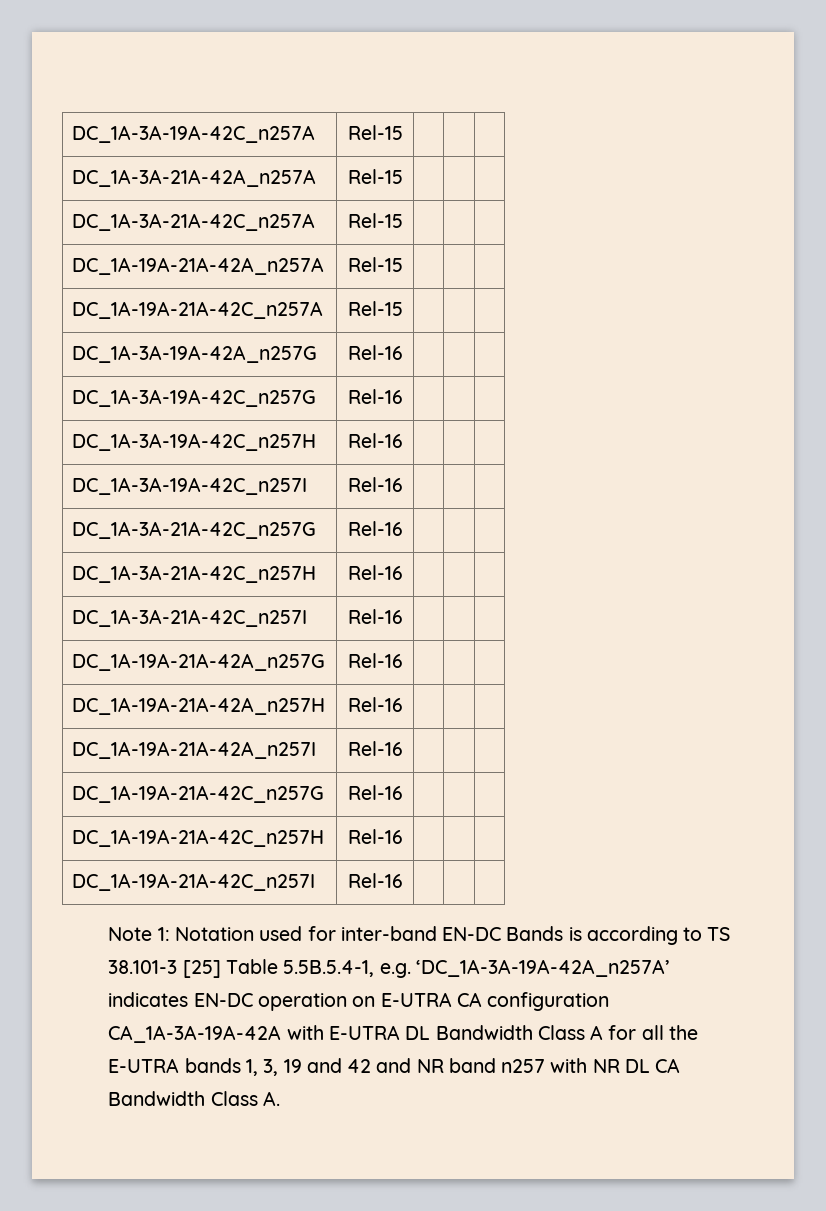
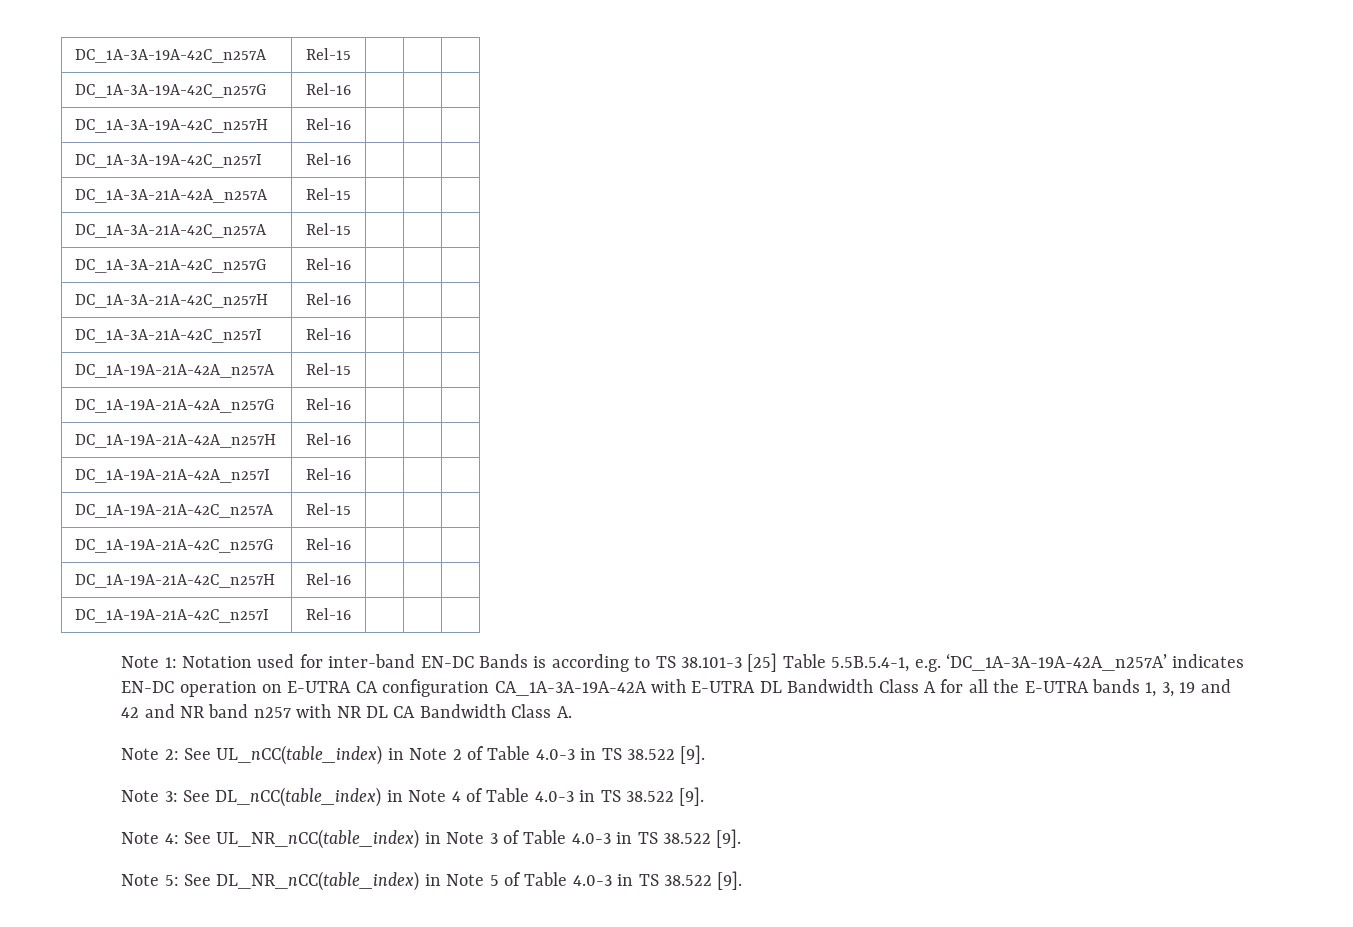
- DC_1A-3A-21A-42A_n257A | Rel-15 | | |
- DC_1A-3A-21A-42C_n257A | Rel-15 | | |
- DC_1A-19A-21A-42A_n257A | Rel-15 | | |
- DC_1A-19A-21A-42C_n257A | Rel-15 | | |
- DC_1A-3A-19A-42A_n257G | Rel-16 | | |
+ DC_1A-3A-21A-42A_n257A | Rel-15 | | |
+ DC_1A-3A-21A-42C_n257A | Rel-15 | | |
+ DC_1A-19A-21A-42A_n257A | Rel-15 | | |
+ DC_1A-19A-21A-42C_n257A | Rel-15 | | |
+ Note 2: See UL_nCC(table_index) in Note 2 of Table 4.0-3 in TS 38.522 [9].
+ Note 3: See DL_nCC(table_index) in Note 4 of Table 4.0-3 in TS 38.522 [9].
+ Note 4: See UL_NR_nCC(table_index) in Note 3 of Table 4.0-3 in TS 38.522 [9].
+ Note 5: See DL_NR_nCC(table_index) in Note 5 of Table 4.0-3 in TS 38.522 [9].

